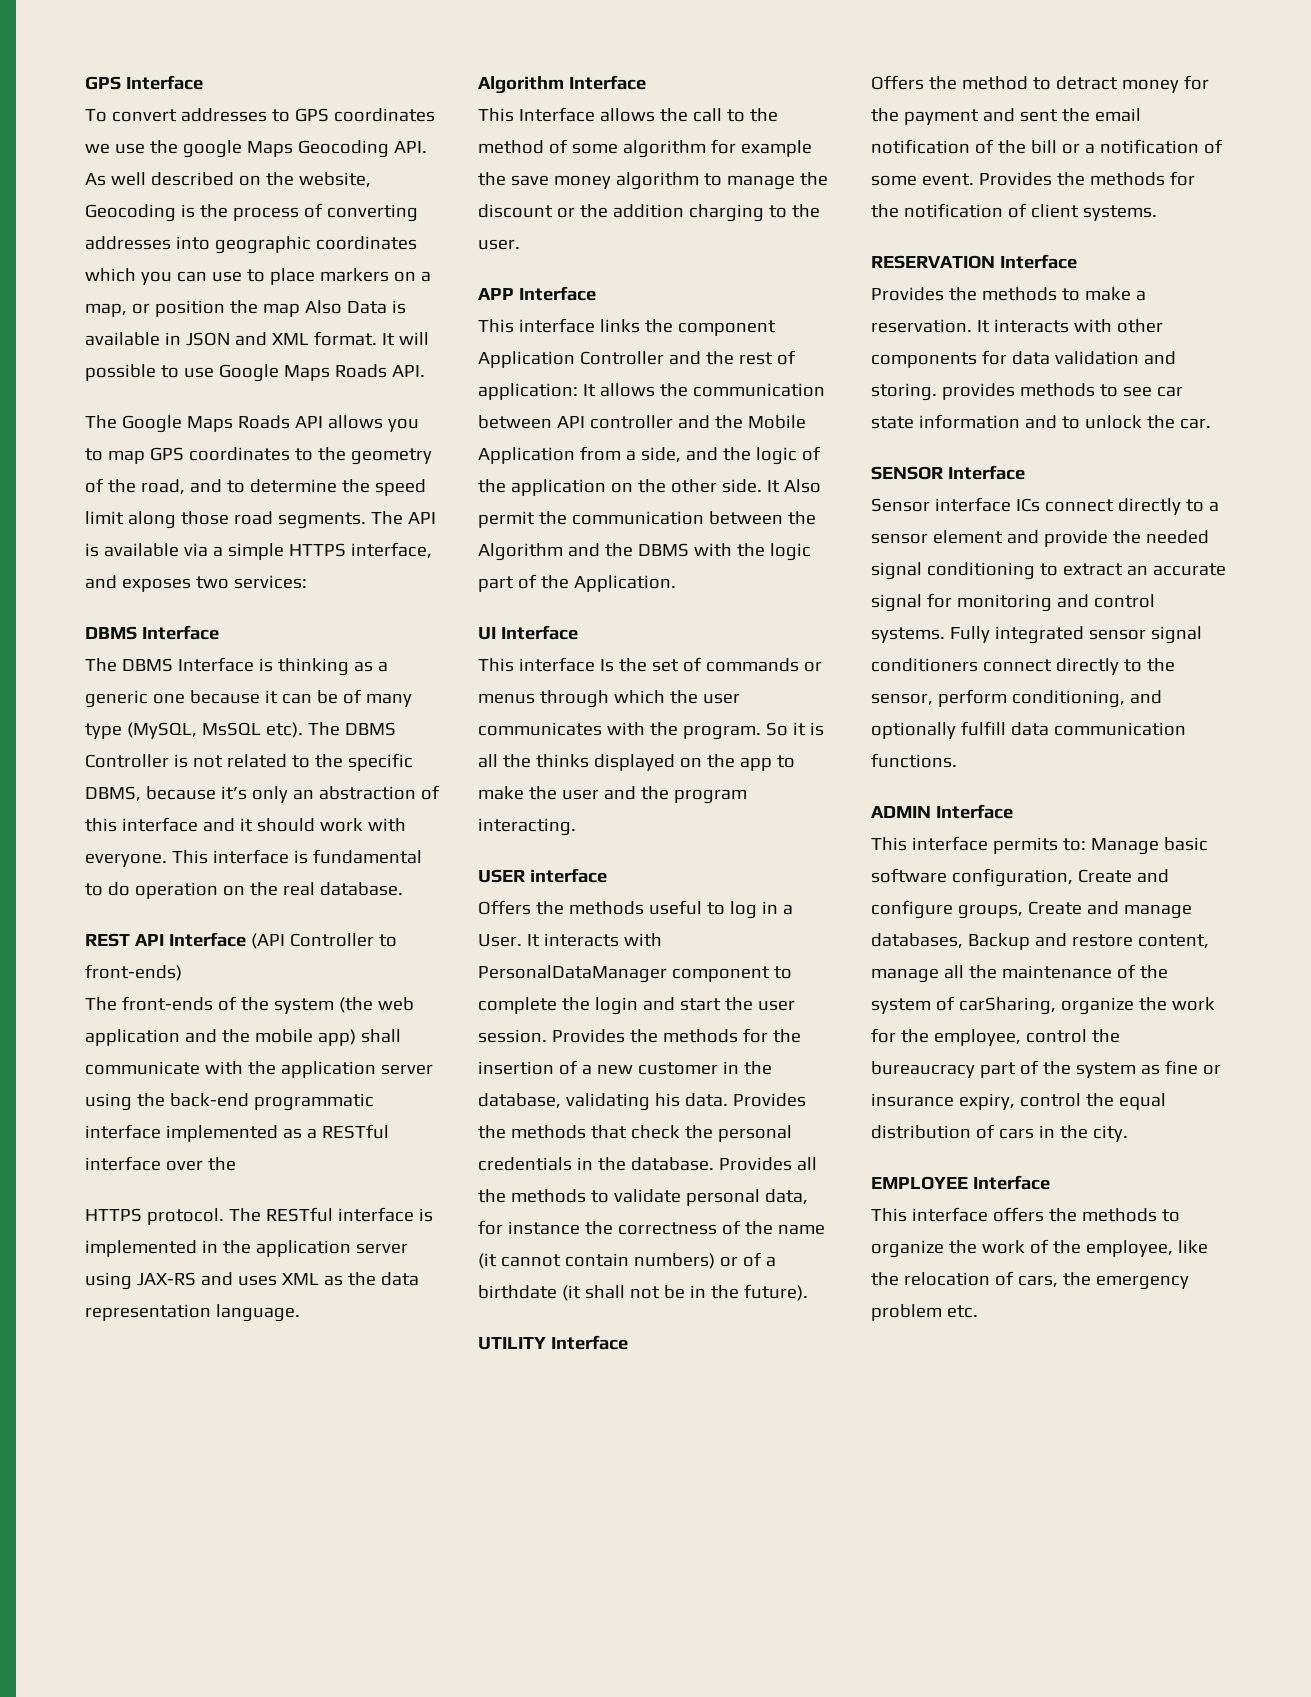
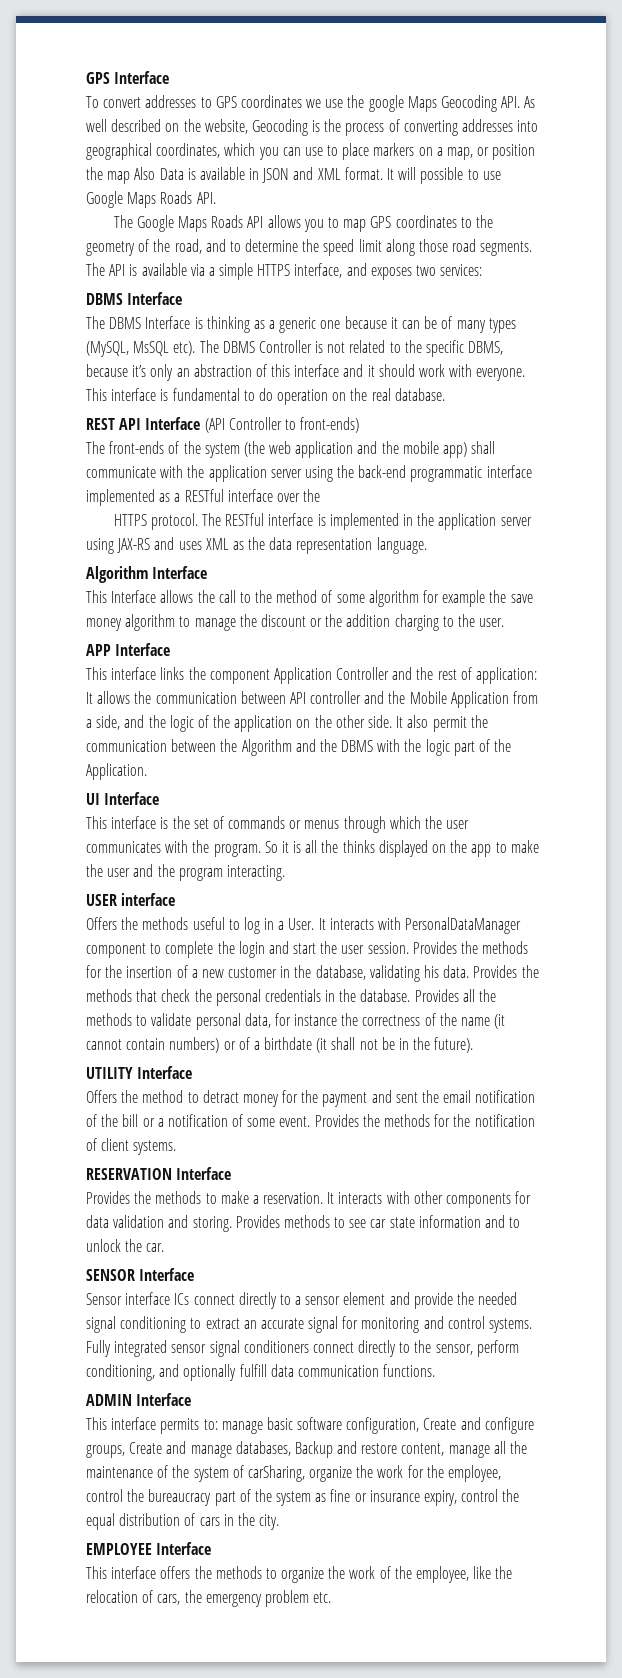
- To convert addresses to GPS coordinates we use the google Maps Geocoding API. As well described on the website, Geocoding is the process of converting addresses into geographic coordinates which you can use to place markers on a map, or position the map Also Data is available in JSON and XML format.
+ To convert addresses to GPS coordinates we use the google Maps Geocoding API. As well described on the website, Geocoding is the process of converting addresses into geographical coordinates, which you can use to place markers on a map, or position the map Also Data is available in JSON and XML format.
- The DBMS Interface is thinking as a generic one because it can be of many type (MySQL, MsSQL etc).
+ The DBMS Interface is thinking as a generic one because it can be of many types (MySQL, MsSQL etc).
- It Also permit the communication between the Algorithm and the DBMS with the logic part of the Application.
+ It also permit the communication between the Algorithm and the DBMS with the logic part of the Application.
- This interface Is the set of commands or menus through which the user communicates with the program.
+ This interface is the set of commands or menus through which the user communicates with the program.
- It interacts with other components for data validation and storing. provides methods to see car state information and to unlock the car.
+ It interacts with other components for data validation and storing. Provides methods to see car state information and to unlock the car.
- This interface permits to: Manage basic software configuration, Create and configure groups, Create and manage databases, Backup and restore content, manage all the maintenance of the system of carSharing, organize the work for the employee, control the bureaucracy part of the system as fine or insurance expiry, control the equal distribution of cars in the city.
+ This interface permits to: manage basic software configuration, Create and configure groups, Create and manage databases, Backup and restore content, manage all the maintenance of the system of carSharing, organize the work for the employee, control the bureaucracy part of the system as fine or insurance expiry, control the equal distribution of cars in the city.

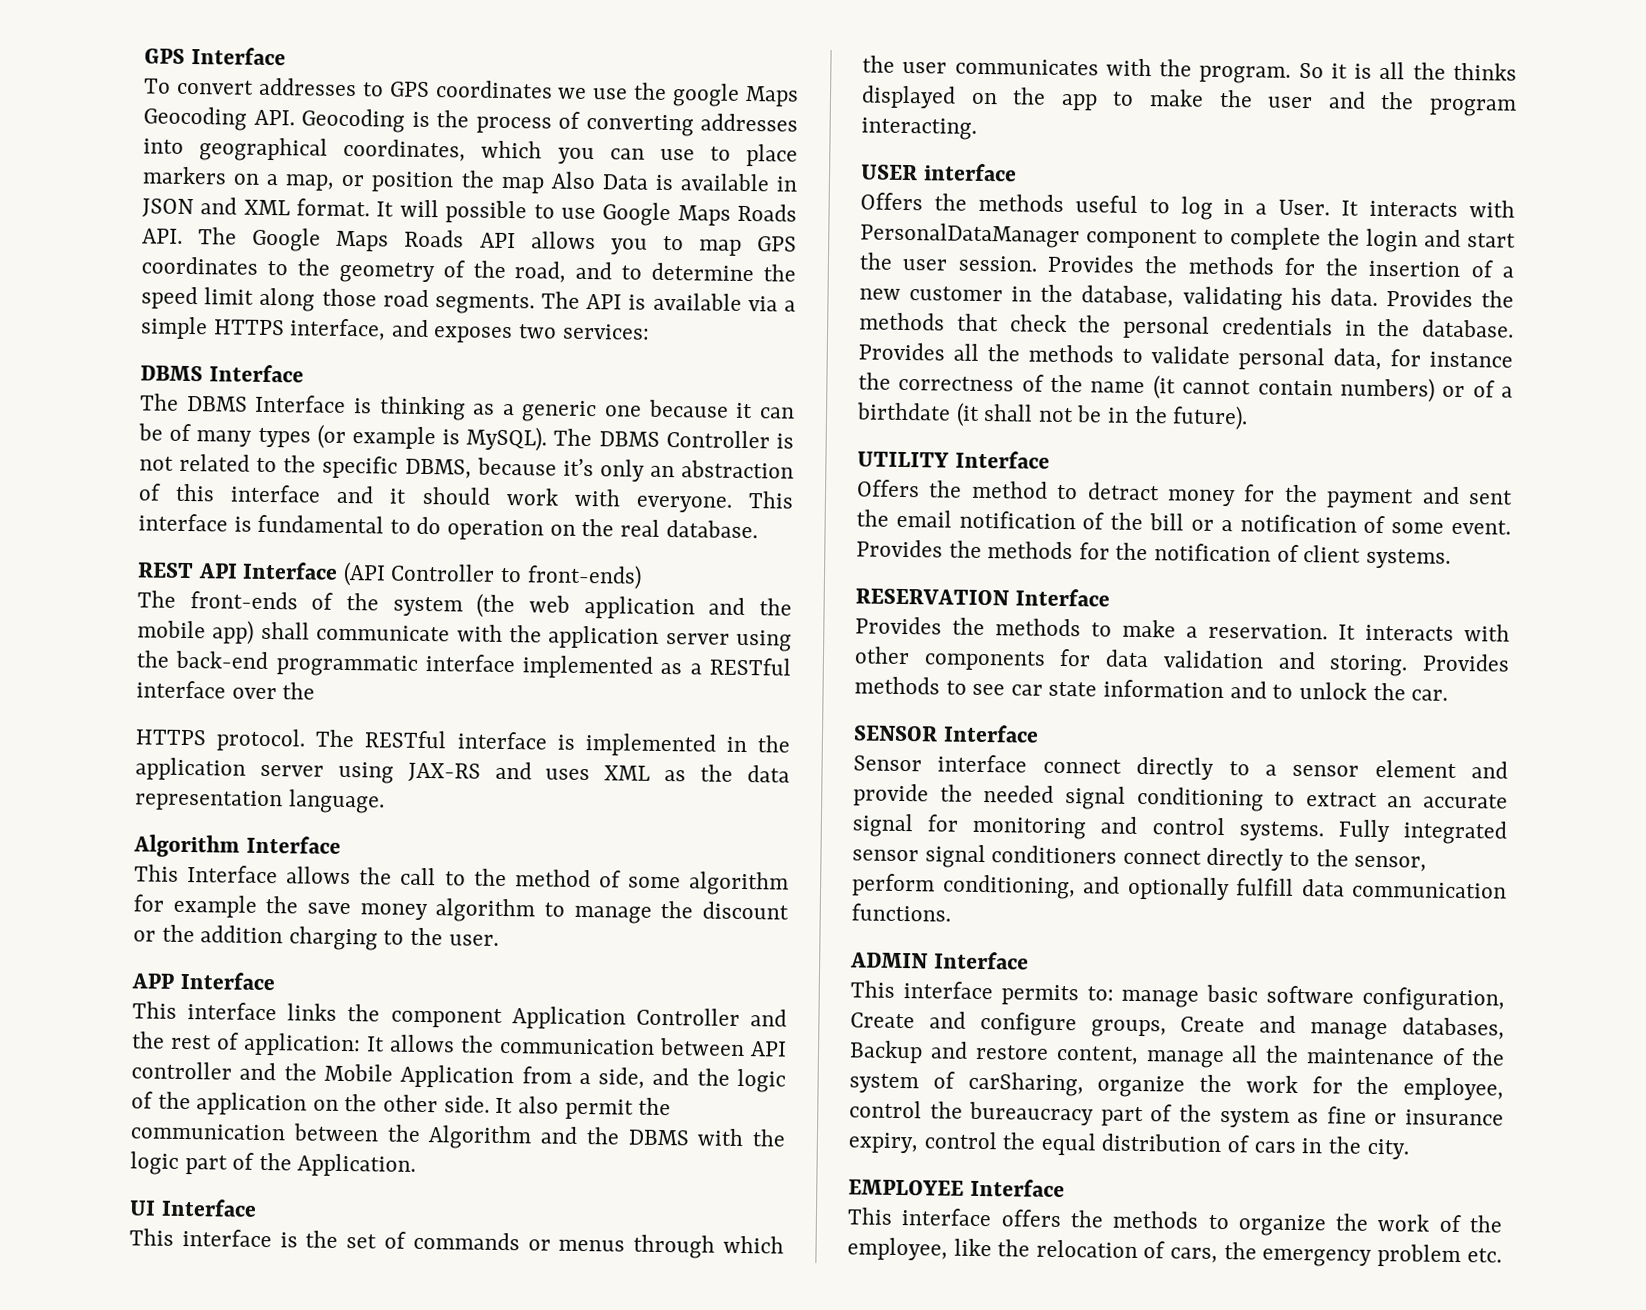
- To convert addresses to GPS coordinates we use the google Maps Geocoding API. As well described on the website, Geocoding is the process of converting addresses into geographical coordinates, which you can use to place markers on a map, or position the map Also Data is available in JSON and XML format.
+ To convert addresses to GPS coordinates we use the google Maps Geocoding API. Geocoding is the process of converting addresses into geographical coordinates, which you can use to place markers on a map, or position the map Also Data is available in JSON and XML format.
- It will possible to use Google Maps Roads API.
- The Google Maps Roads API allows you to map GPS coordinates to the geometry of the road, and to determine the speed limit along those road segments.
+ It will possible to use Google Maps Roads API. The Google Maps Roads API allows you to map GPS coordinates to the geometry of the road, and to determine the speed limit along those road segments.
- The DBMS Interface is thinking as a generic one because it can be of many types (MySQL, MsSQL etc).
+ The DBMS Interface is thinking as a generic one because it can be of many types (or example is MySQL).
- Sensor interface ICs connect directly to a sensor element and provide the needed signal conditioning to extract an accurate signal for monitoring and control systems.
+ Sensor interface connect directly to a sensor element and provide the needed signal conditioning to extract an accurate signal for monitoring and control systems.

